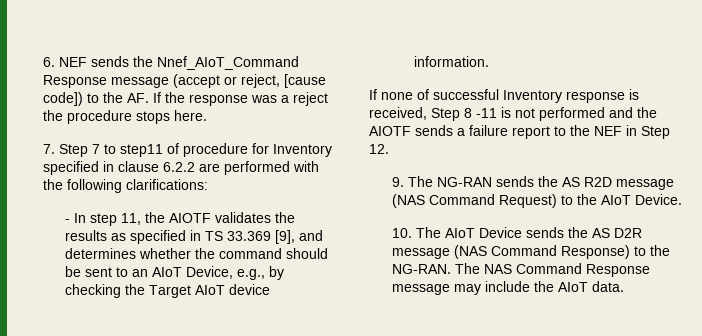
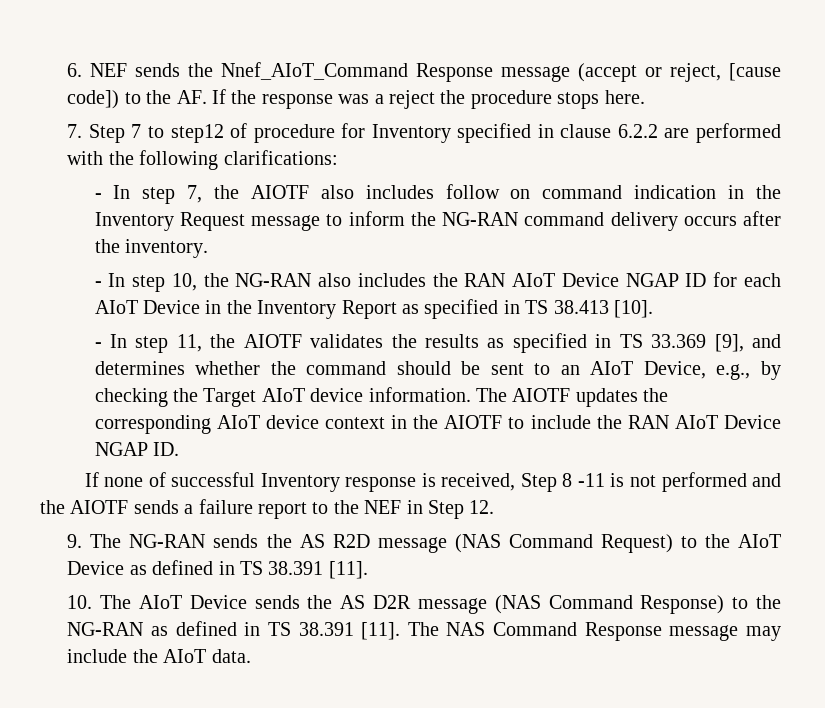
- 7. Step 7 to step11 of procedure for Inventory specified in clause 6.2.2 are performed with the following clarifications:
+ 7. Step 7 to step12 of procedure for Inventory specified in clause 6.2.2 are performed with the following clarifications:
+ - In step 7, the AIOTF also includes follow on command indication in the Inventory Request message to inform the NG-RAN command delivery occurs after the inventory.
+ - In step 10, the NG-RAN also includes the RAN AIoT Device NGAP ID for each AIoT Device in the Inventory Report as specified in TS 38.413 [10].
+ The AIOTF updates the corresponding AIoT device context in the AIOTF to include the RAN AIoT Device NGAP ID.
- 9. The NG-RAN sends the AS R2D message (NAS Command Request) to the AIoT Device.
+ 9. The NG-RAN sends the AS R2D message (NAS Command Request) to the AIoT Device as defined in TS 38.391 [11].
- 10. The AIoT Device sends the AS D2R message (NAS Command Response) to the NG-RAN.
+ 10. The AIoT Device sends the AS D2R message (NAS Command Response) to the NG-RAN as defined in TS 38.391 [11].

